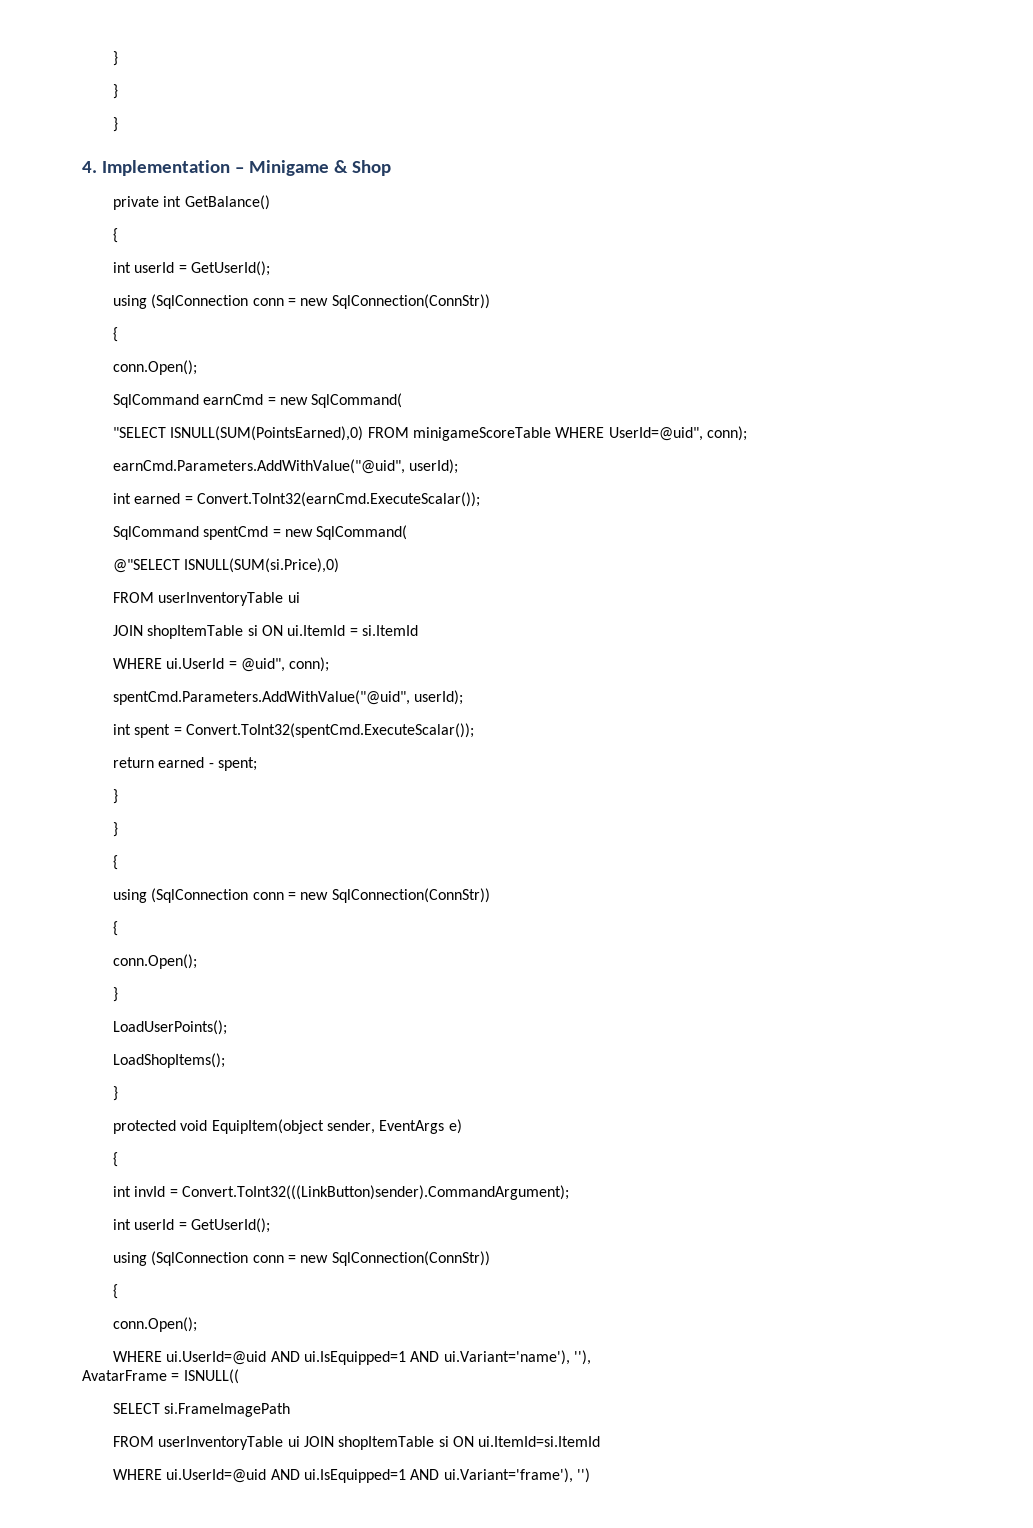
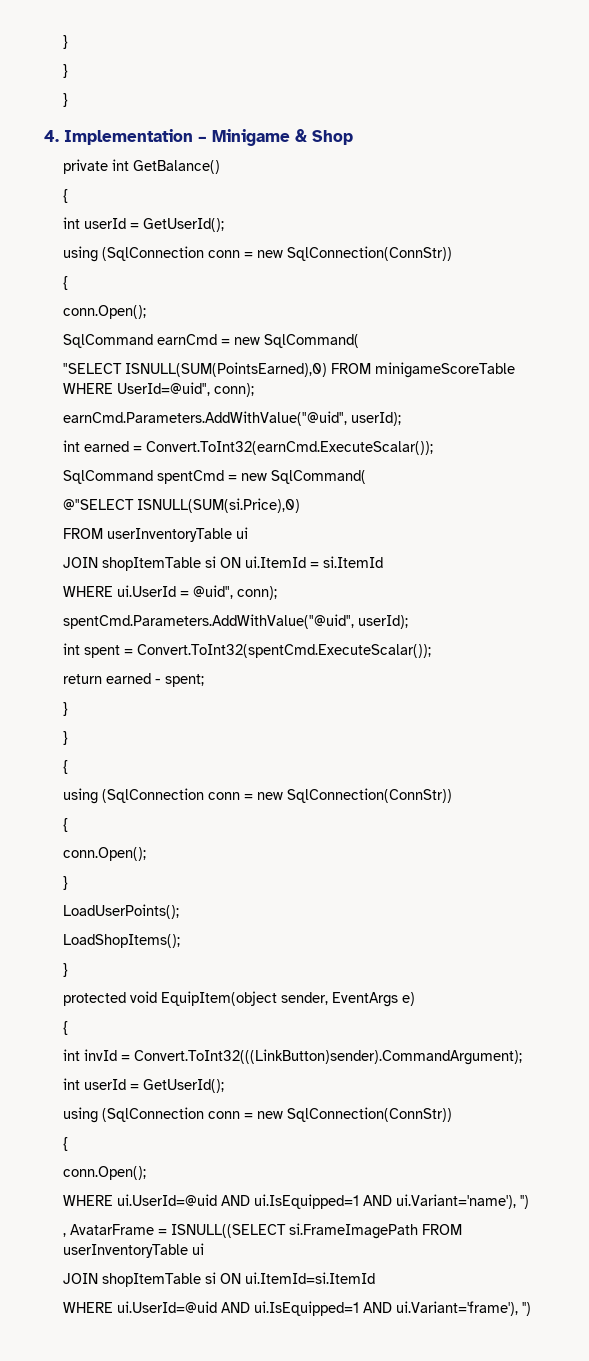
- WHERE ui.UserId=@uid AND ui.IsEquipped=1 AND ui.Variant='name'), ''),
- AvatarFrame = ISNULL((
- SELECT si.FrameImagePath
- FROM userInventoryTable ui JOIN shopItemTable si ON ui.ItemId=si.ItemId
+ WHERE ui.UserId=@uid AND ui.IsEquipped=1 AND ui.Variant='name'), '')
+ , AvatarFrame = ISNULL((SELECT si.FrameImagePath FROM userInventoryTable ui
+ JOIN shopItemTable si ON ui.ItemId=si.ItemId

